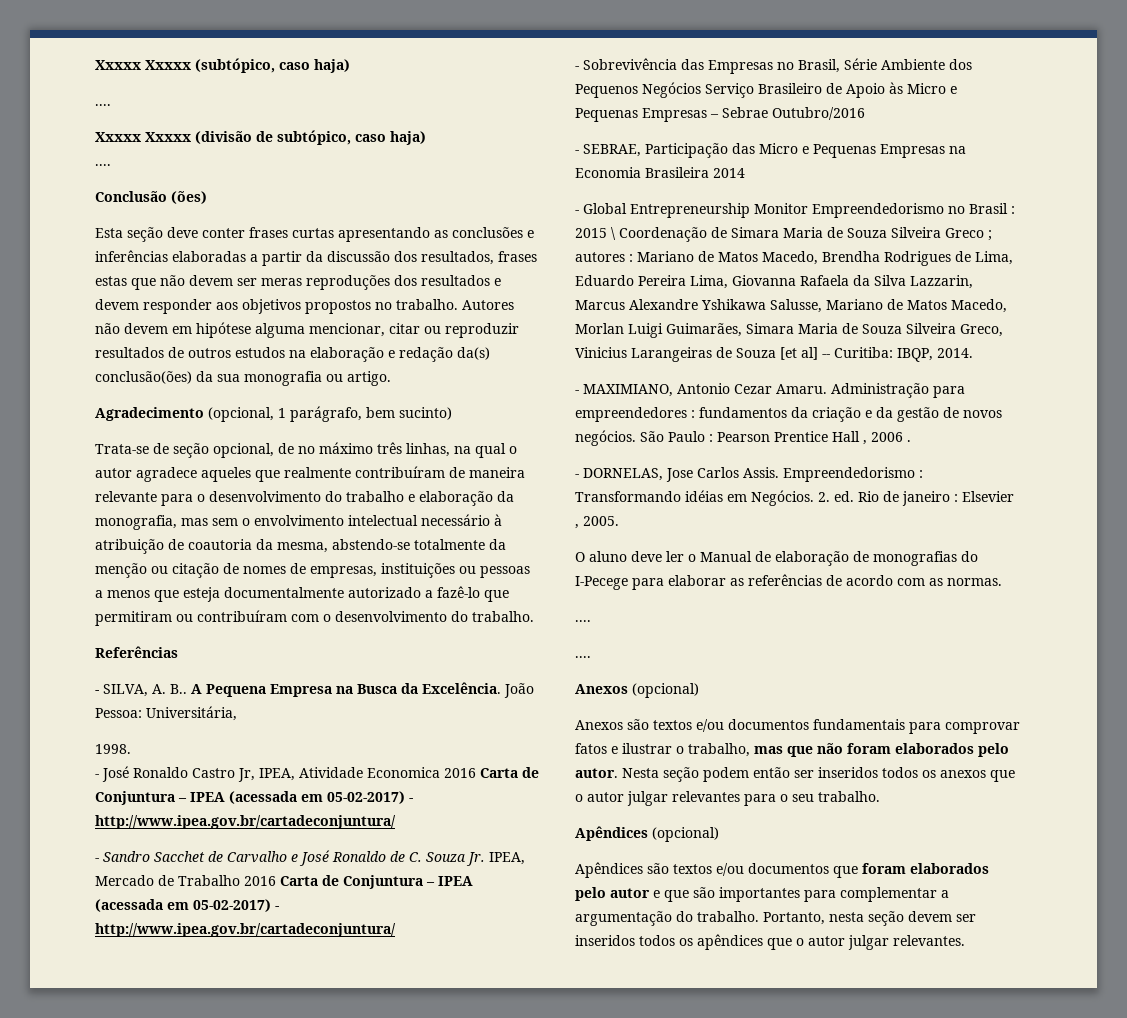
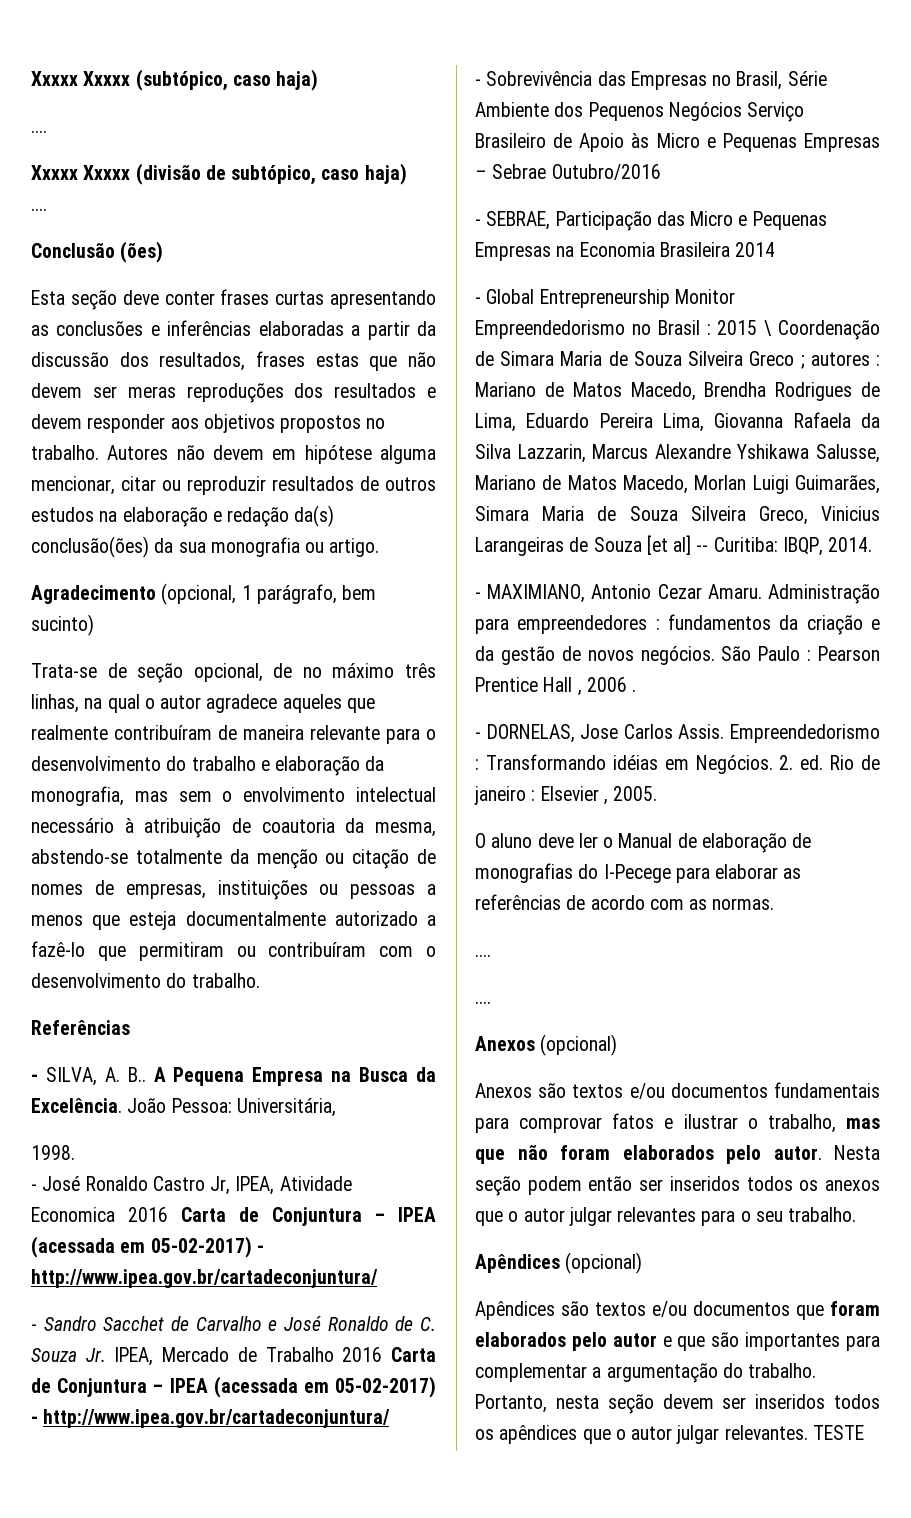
+ TESTE

